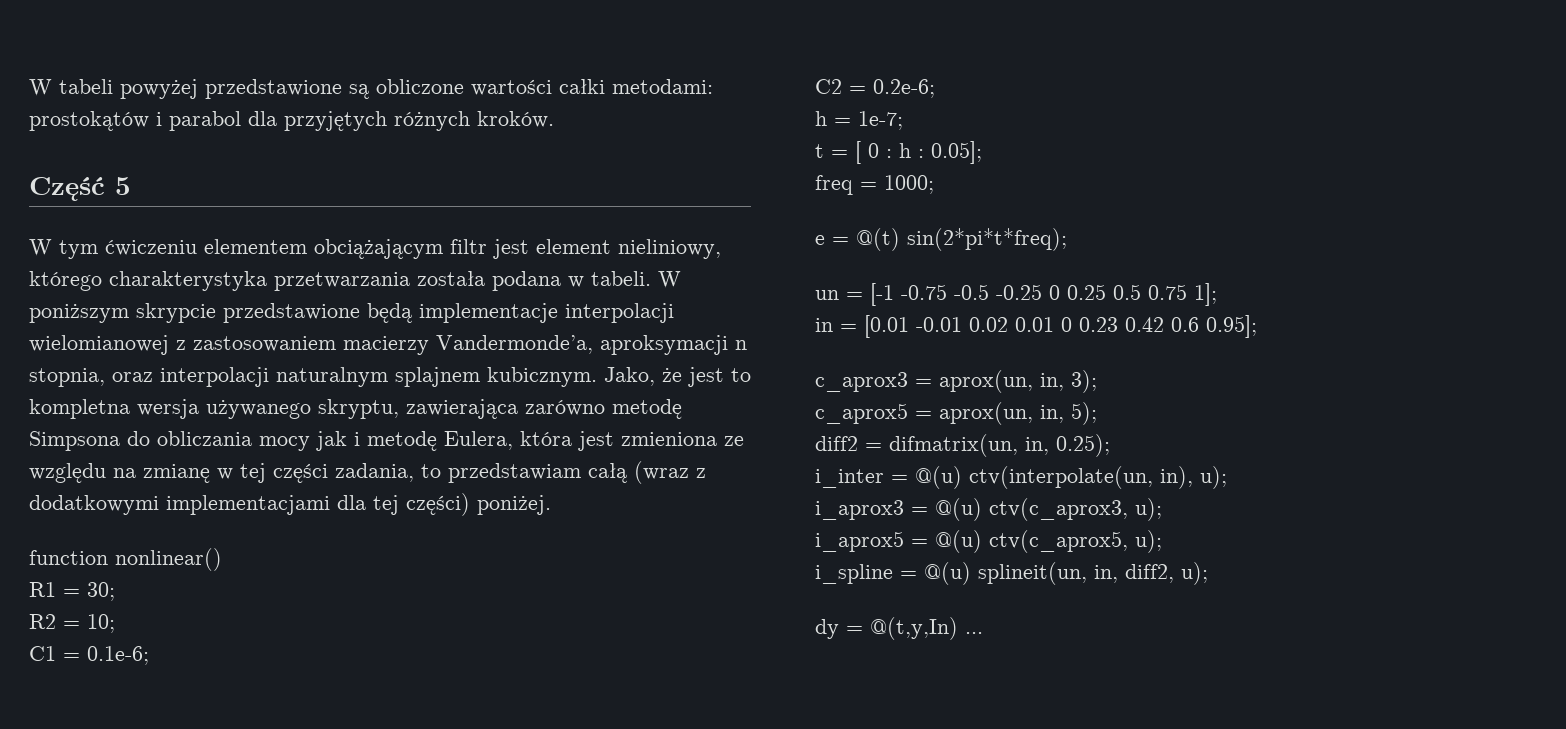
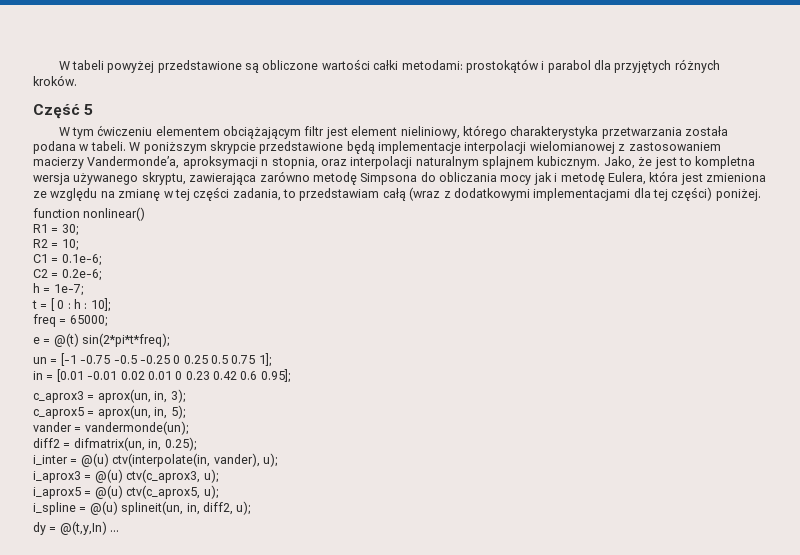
- t = [ 0 : h : 0.05];
+ t = [ 0 : h : 10];
- freq = 1000;
+ freq = 65000;
+ vander = vandermonde(un);
- i_inter = @(u) ctv(interpolate(un, in), u);
+ i_inter = @(u) ctv(interpolate(in, vander), u);

